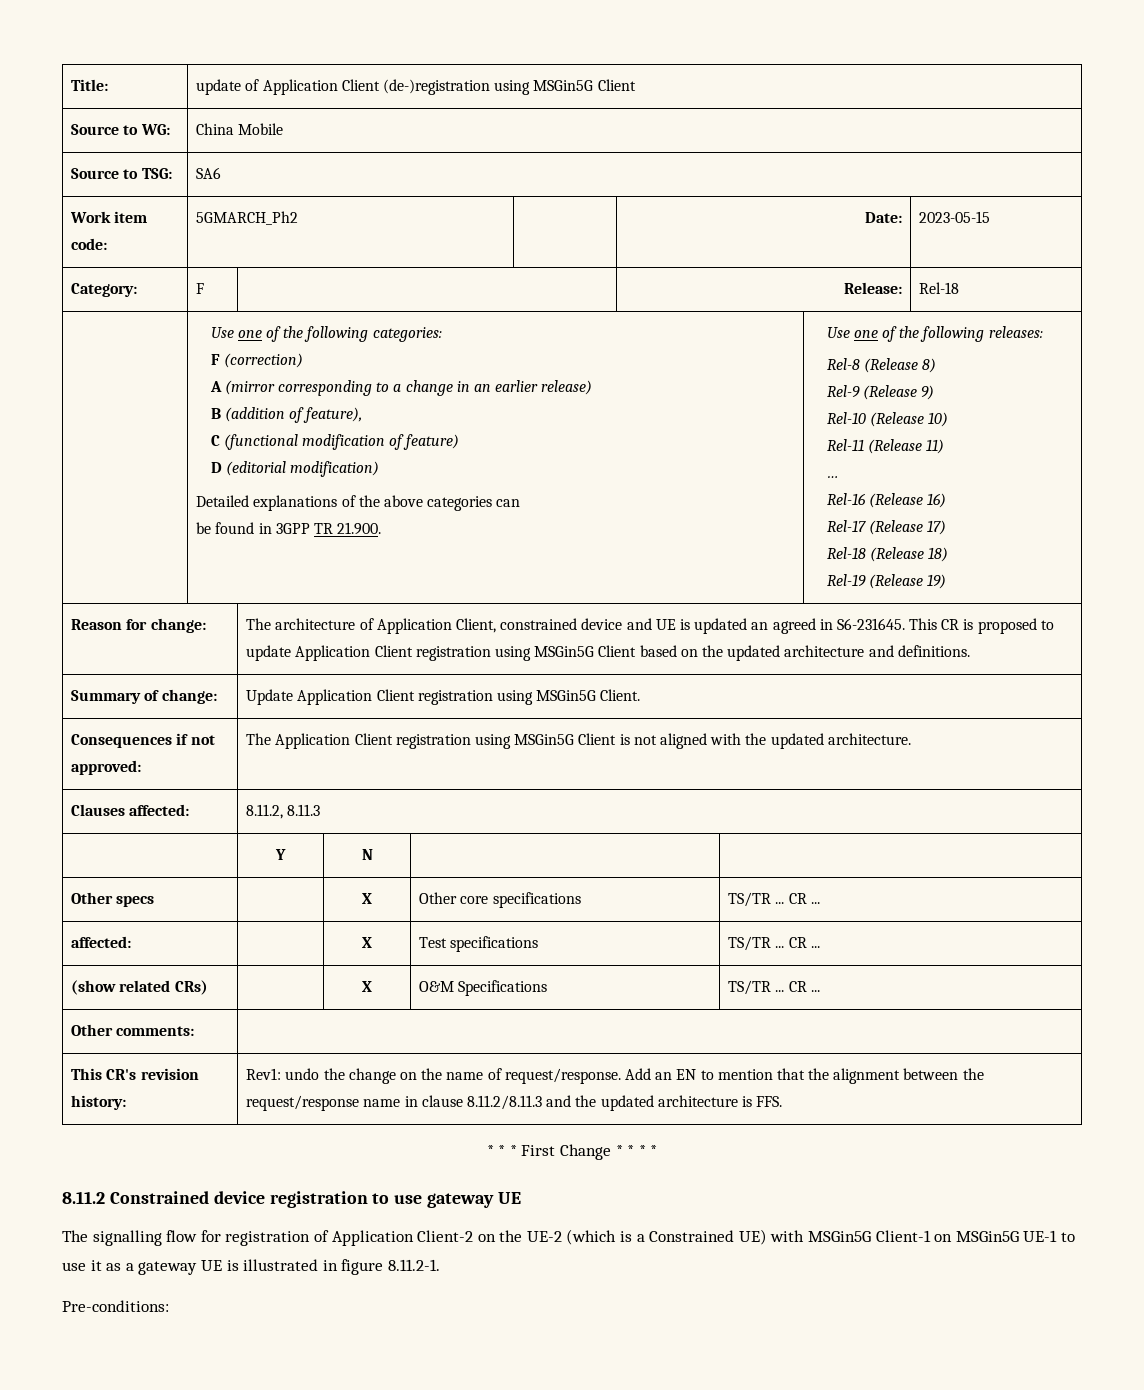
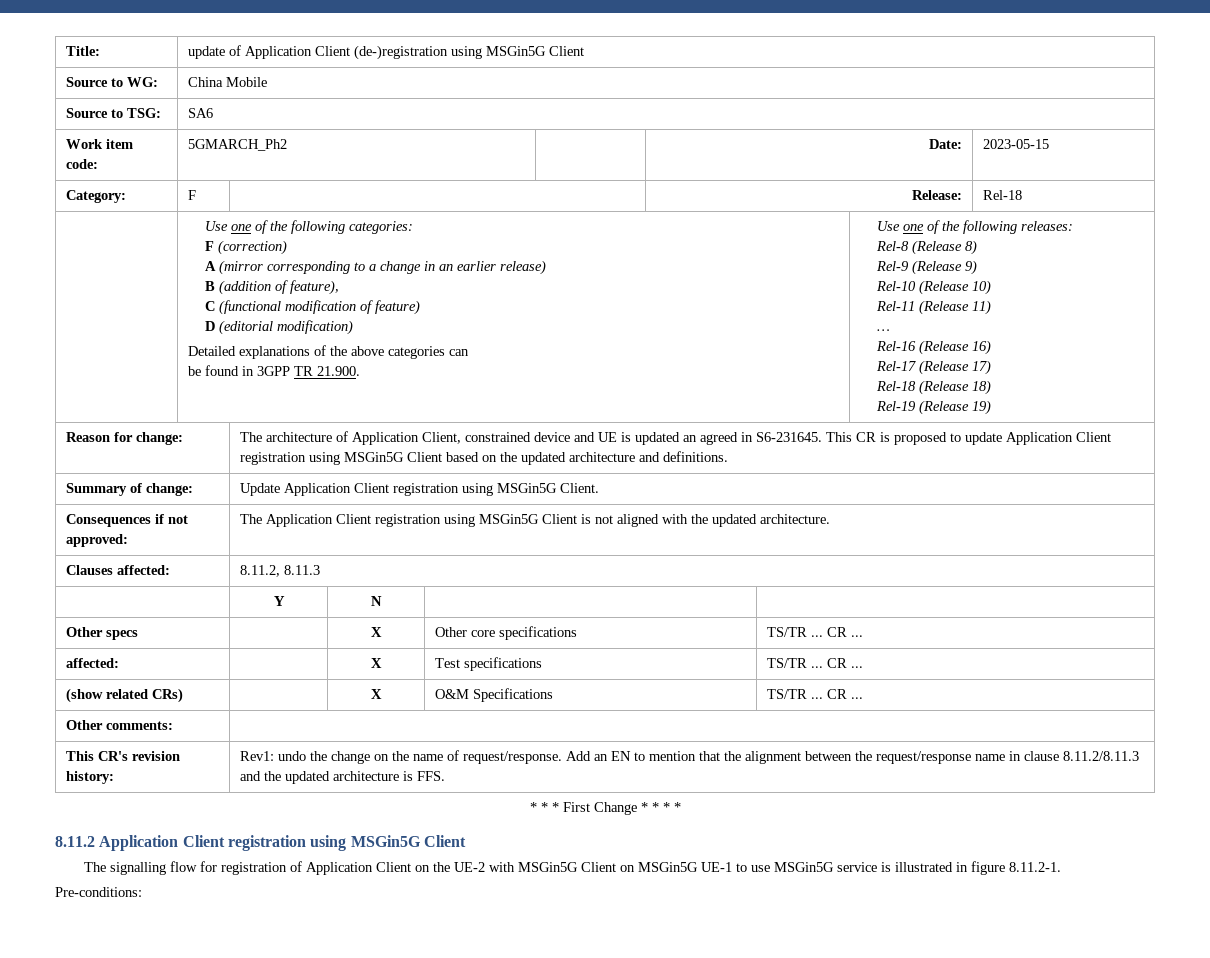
- 8.11.2 Constrained device registration to use gateway UE
+ 8.11.2 Application Client registration using MSGin5G Client
- The signalling flow for registration of Application Client-2 on the UE-2 (which is a Constrained UE) with MSGin5G Client-1 on MSGin5G UE-1 to use it as a gateway UE is illustrated in figure 8.11.2-1.
+ The signalling flow for registration of Application Client on the UE-2 with MSGin5G Client on MSGin5G UE-1 to use MSGin5G service is illustrated in figure 8.11.2-1.

